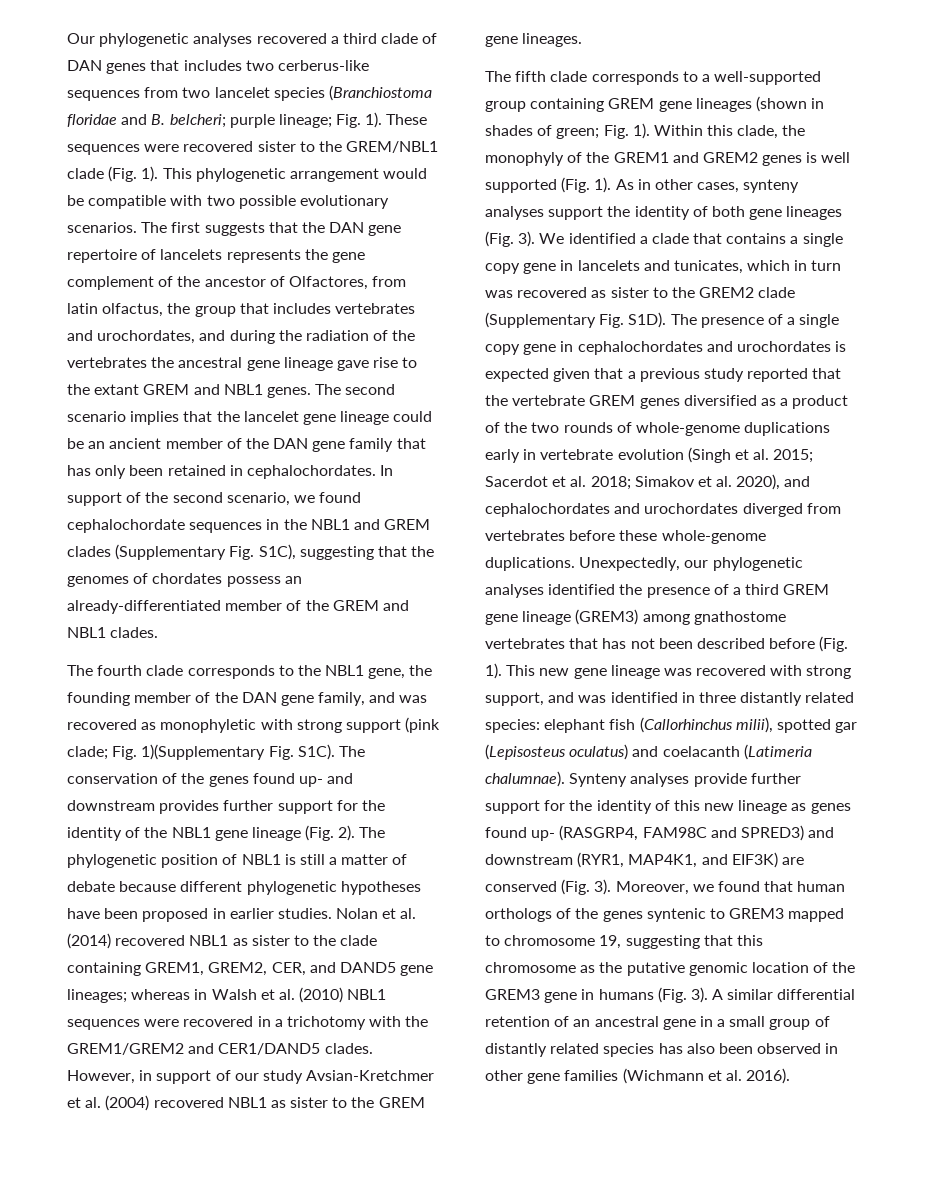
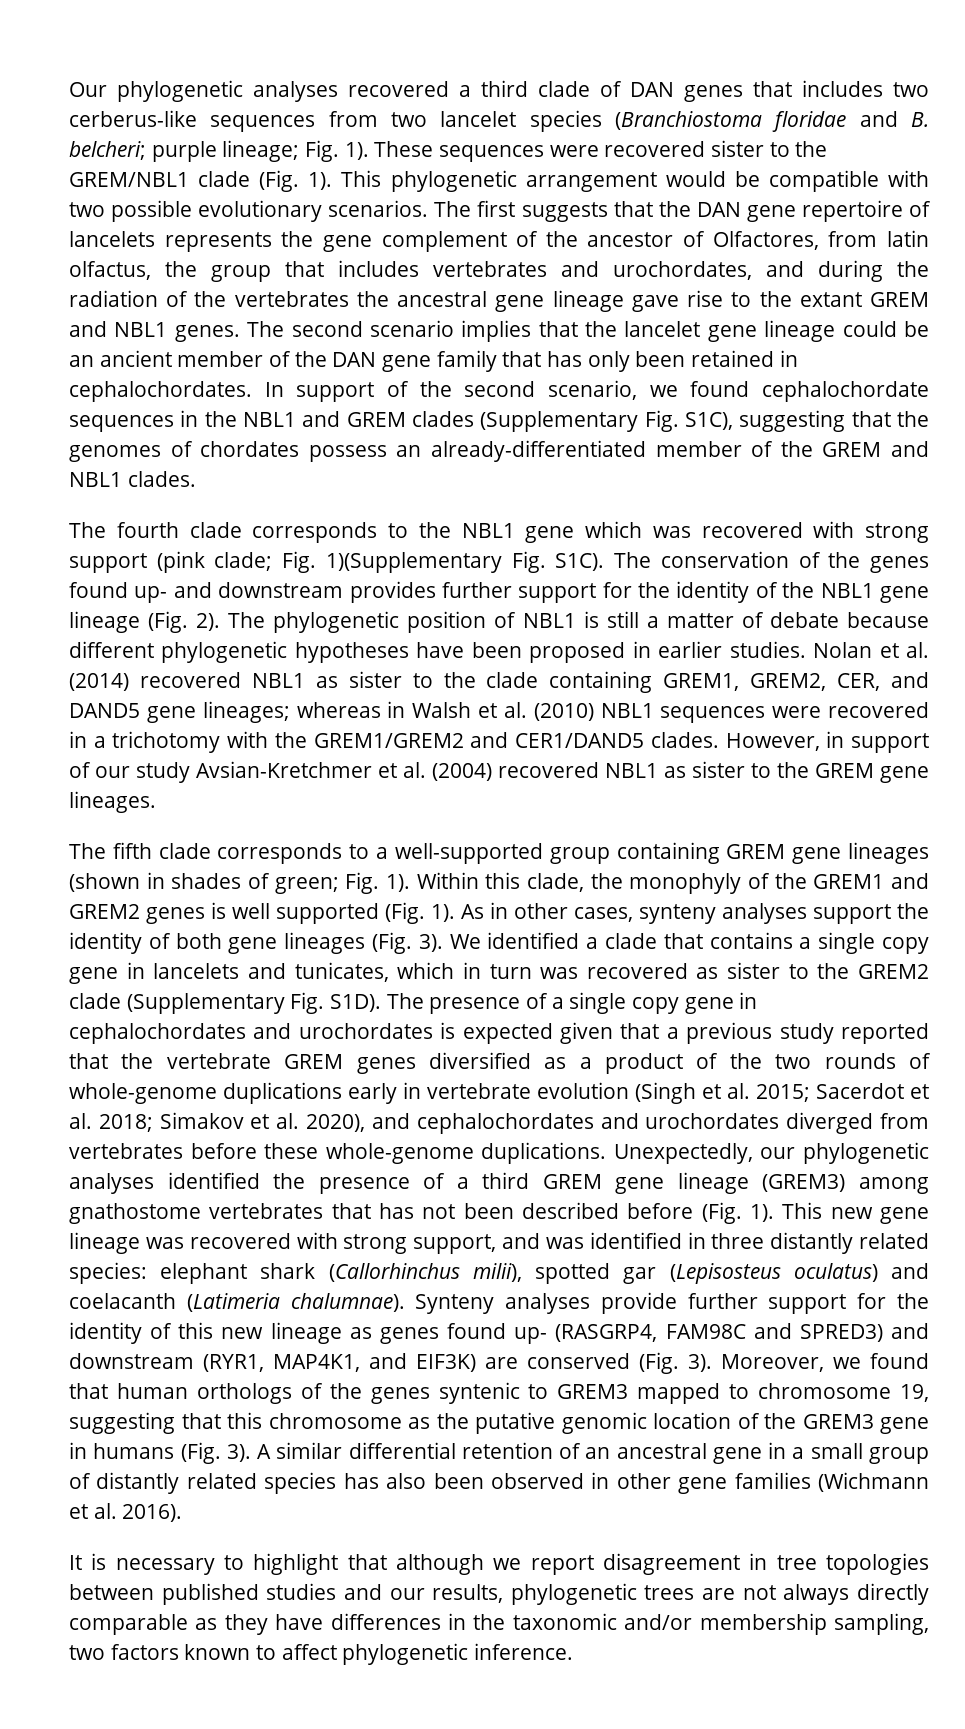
- The fourth clade corresponds to the NBL1 gene, the founding member of the DAN gene family, and was recovered as monophyletic with strong support (pink clade; Fig. 1)(Supplementary Fig. S1C).
+ The fourth clade corresponds to the NBL1 gene which was recovered with strong support (pink clade; Fig. 1)(Supplementary Fig. S1C).
- This new gene lineage was recovered with strong support, and was identified in three distantly related species: elephant fish (Callorhinchus milii), spotted gar (Lepisosteus oculatus) and coelacanth (Latimeria chalumnae).
+ This new gene lineage was recovered with strong support, and was identified in three distantly related species: elephant shark (Callorhinchus milii), spotted gar (Lepisosteus oculatus) and coelacanth (Latimeria chalumnae).
+ It is necessary to highlight that although we report disagreement in tree topologies between published studies and our results, phylogenetic trees are not always directly comparable as they have differences in the taxonomic and/or membership sampling, two factors known to affect phylogenetic inference.

